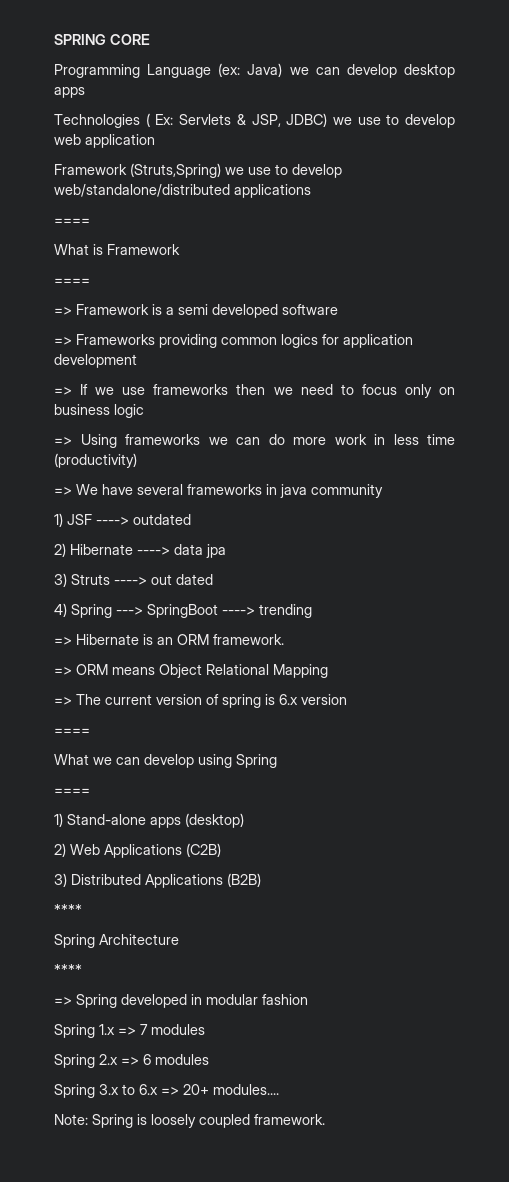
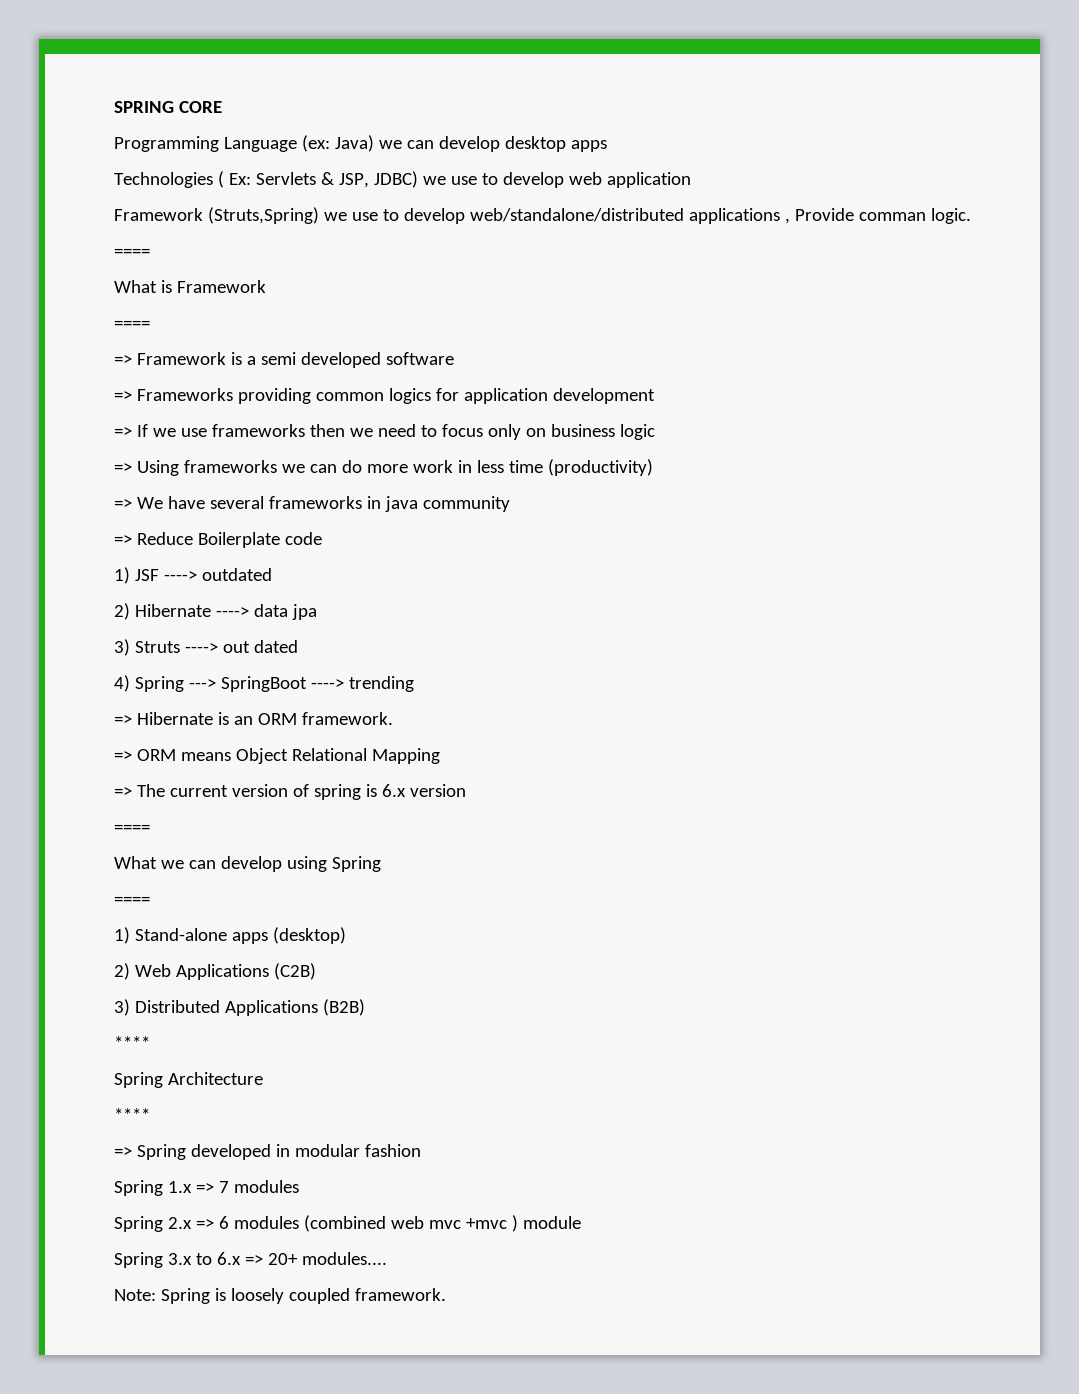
- Framework (Struts,Spring) we use to develop web/standalone/distributed applications
+ Framework (Struts,Spring) we use to develop web/standalone/distributed applications , Provide comman logic.
+ => Reduce Boilerplate code
- Spring 2.x => 6 modules
+ Spring 2.x => 6 modules (combined web mvc +mvc ) module

